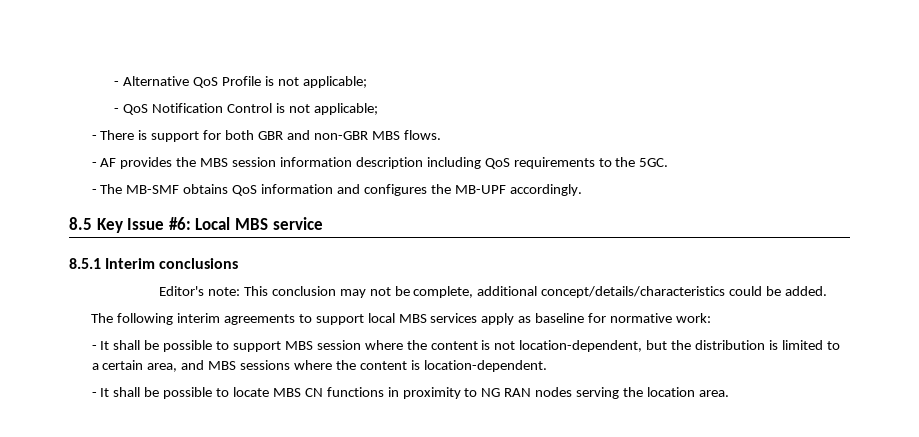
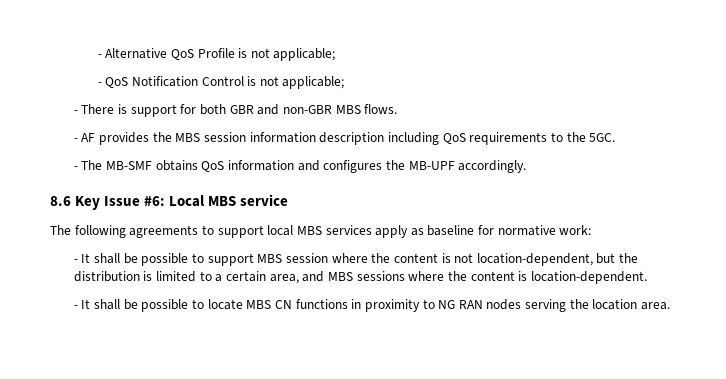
- 8.5 Key Issue #6: Local MBS service
+ 8.6 Key Issue #6: Local MBS service
- 8.5.1 Interim conclusions
- Editor's note: This conclusion may not be complete, additional concept/details/characteristics could be added.
- The following interim agreements to support local MBS services apply as baseline for normative work:
+ The following agreements to support local MBS services apply as baseline for normative work:

